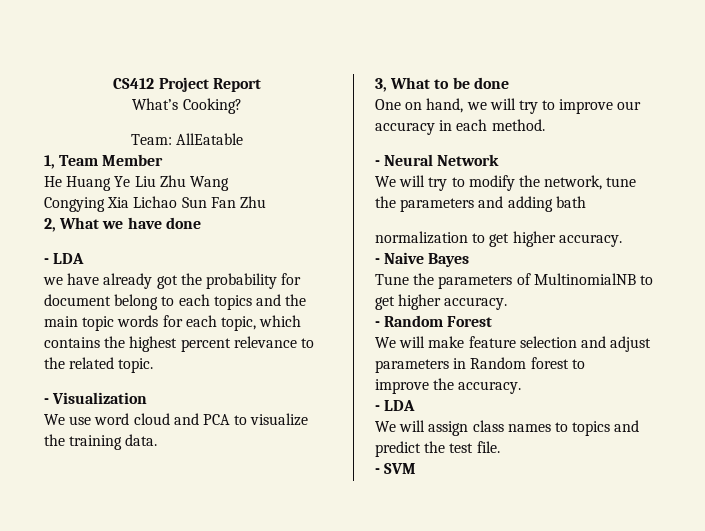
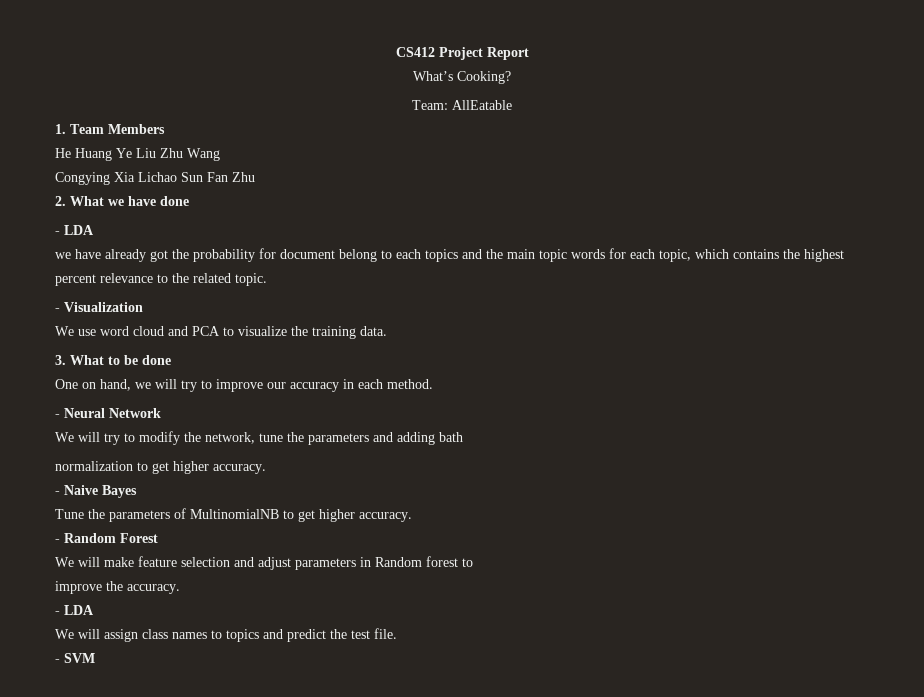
- 1, Team Member
+ 1. Team Members
- 2, What we have done
+ 2. What we have done
- 3, What to be done
+ 3. What to be done

